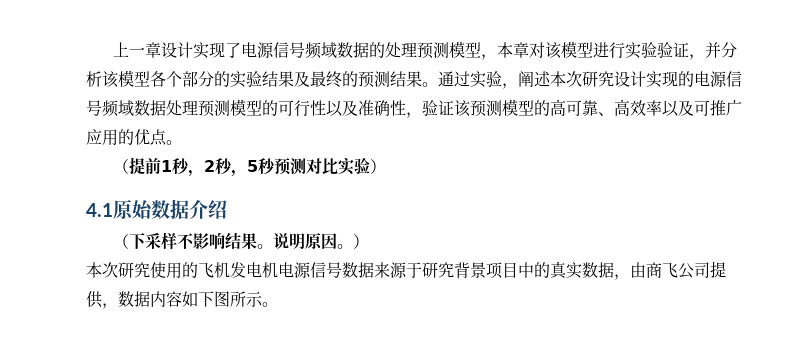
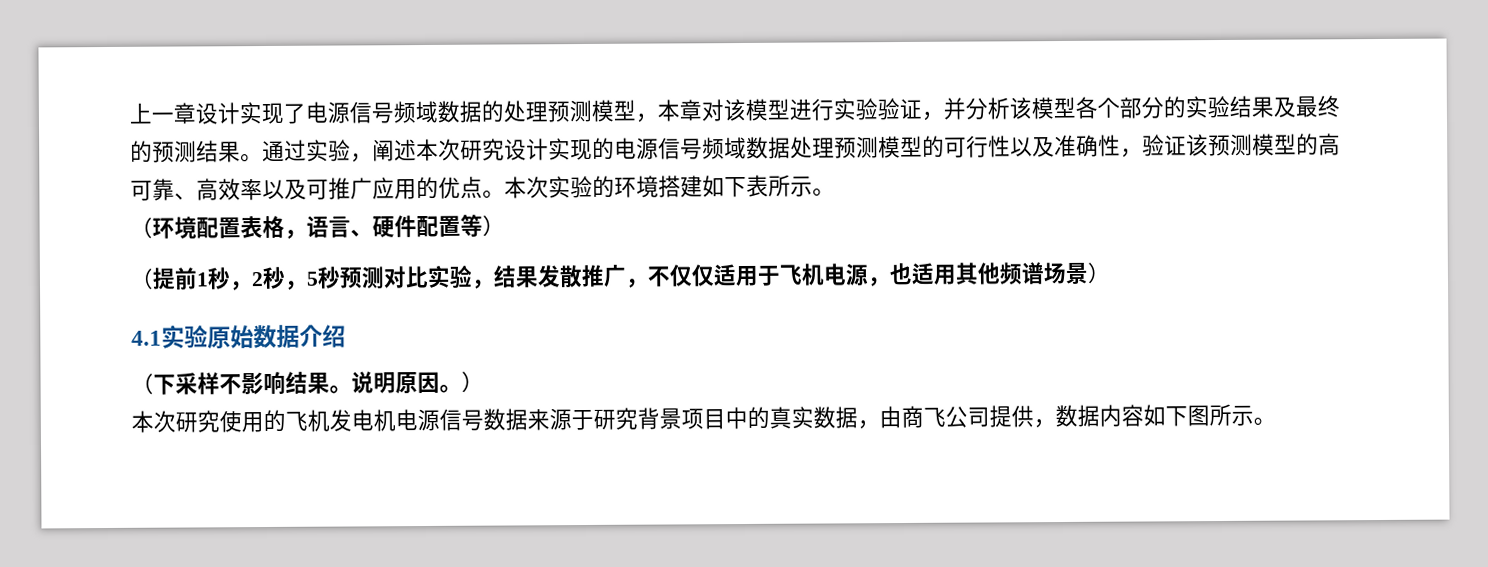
+ 本次实验的环境搭建如下表所示。
+ （环境配置表格，语言、硬件配置等）
- （提前1秒，2秒，5秒预测对比实验）
+ （提前1秒，2秒，5秒预测对比实验，结果发散推广，不仅仅适用于飞机电源，也适用其他频谱场景）
- 4.1原始数据介绍
+ 4.1实验原始数据介绍

